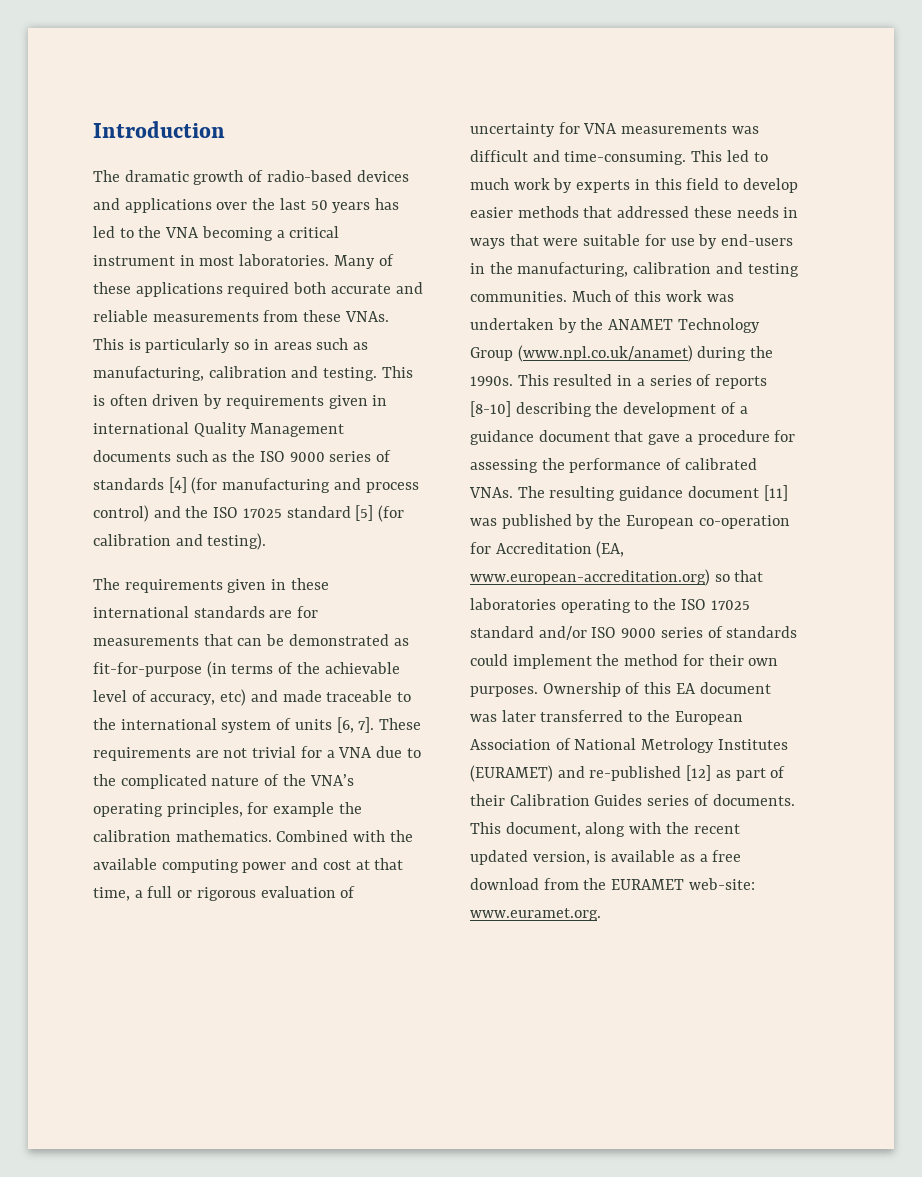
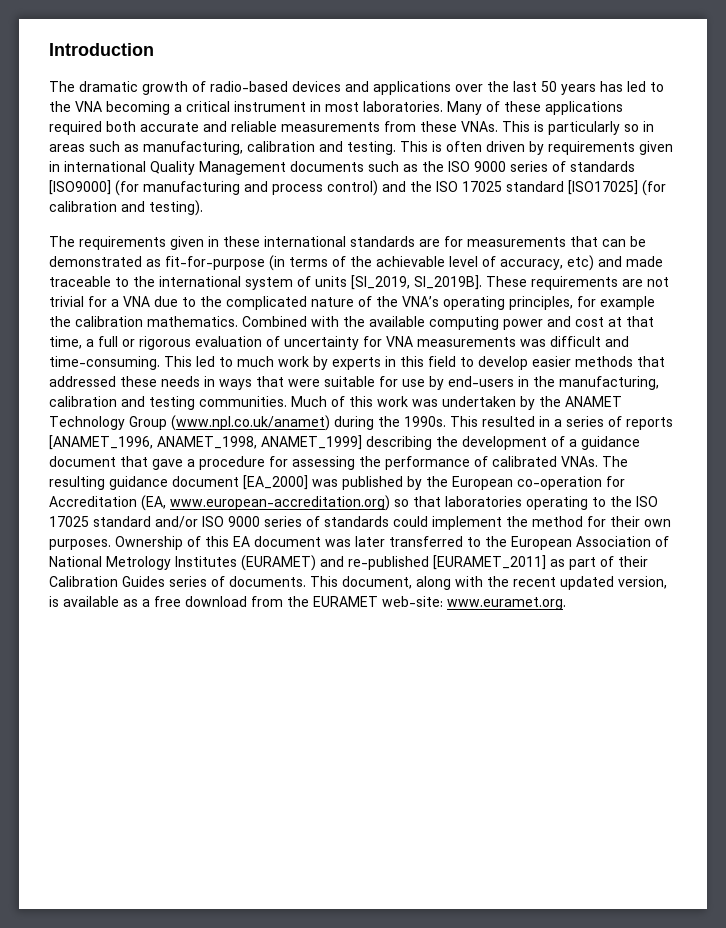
- This is often driven by requirements given in international Quality Management documents such as the ISO 9000 series of standards [4] (for manufacturing and process control) and the ISO 17025 standard [5] (for calibration and testing).
+ This is often driven by requirements given in international Quality Management documents such as the ISO 9000 series of standards [ISO9000] (for manufacturing and process control) and the ISO 17025 standard [ISO17025] (for calibration and testing).
- The requirements given in these international standards are for measurements that can be demonstrated as fit-for-purpose (in terms of the achievable level of accuracy, etc) and made traceable to the international system of units [6, 7].
+ The requirements given in these international standards are for measurements that can be demonstrated as fit-for-purpose (in terms of the achievable level of accuracy, etc) and made traceable to the international system of units [SI_2019, SI_2019B].
- This resulted in a series of reports [8-10] describing the development of a guidance document that gave a procedure for assessing the performance of calibrated VNAs.
+ This resulted in a series of reports [ANAMET_1996, ANAMET_1998, ANAMET_1999] describing the development of a guidance document that gave a procedure for assessing the performance of calibrated VNAs.
- The resulting guidance document [11] was published by the European co-operation for Accreditation (EA, www.european-accreditation.org) so that laboratories operating to the ISO 17025 standard and/or ISO 9000 series of standards could implement the method for their own purposes.
+ The resulting guidance document [EA_2000] was published by the European co-operation for Accreditation (EA, www.european-accreditation.org) so that laboratories operating to the ISO 17025 standard and/or ISO 9000 series of standards could implement the method for their own purposes.
- Ownership of this EA document was later transferred to the European Association of National Metrology Institutes (EURAMET) and re-published [12] as part of their Calibration Guides series of documents.
+ Ownership of this EA document was later transferred to the European Association of National Metrology Institutes (EURAMET) and re-published [EURAMET_2011] as part of their Calibration Guides series of documents.

